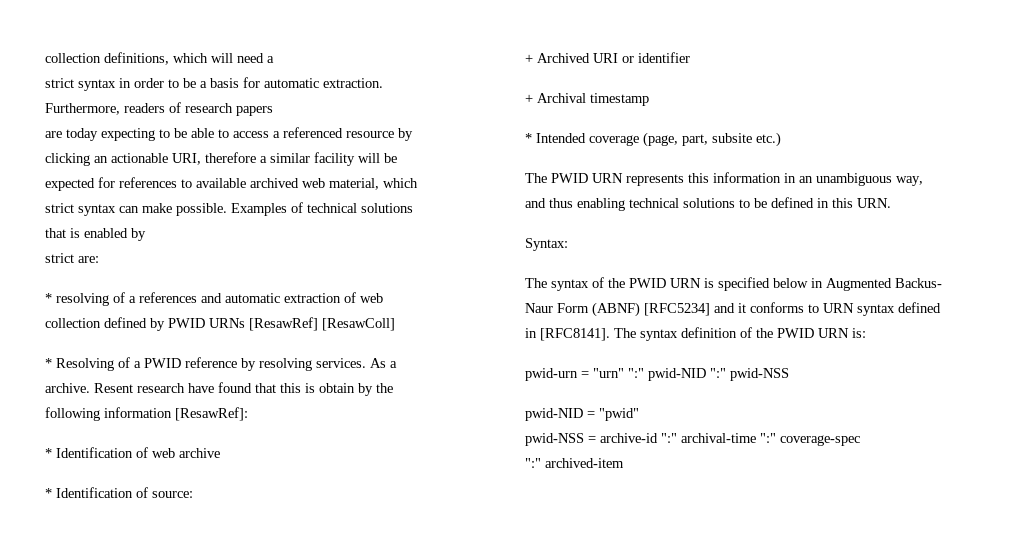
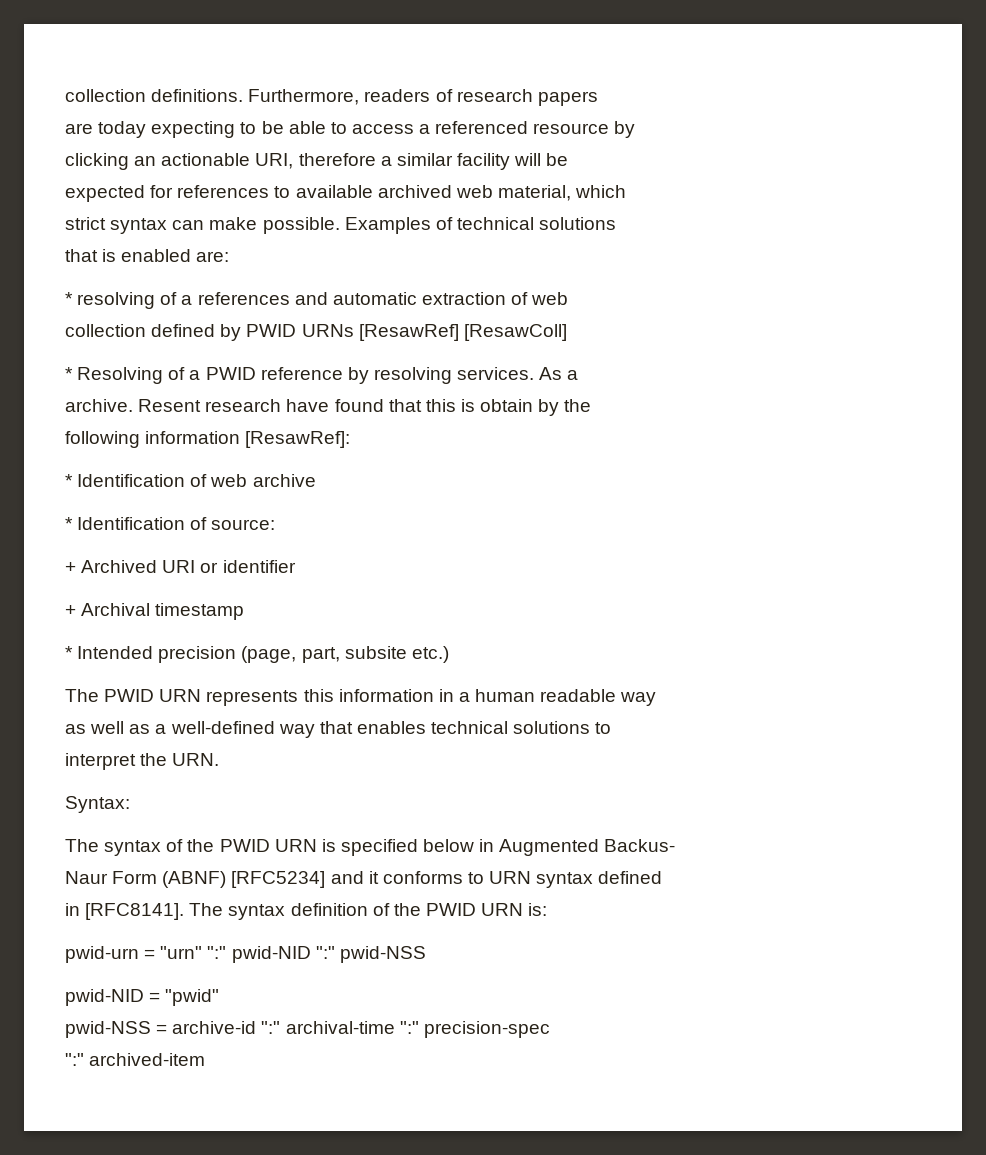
- collection definitions, which will need a
- strict syntax in order to be a basis for automatic extraction.
- Furthermore, readers of research papers
+ collection definitions. Furthermore, readers of research papers
- that is enabled by
- strict are:
+ that is enabled are:
- * Intended coverage (page, part, subsite etc.)
+ * Intended precision (page, part, subsite etc.)
- The PWID URN represents this information in an unambiguous way,
- and thus enabling technical solutions to be defined in this URN.
+ The PWID URN represents this information in a human readable way
+ as well as a well-defined way that enables technical solutions to
+ interpret the URN.
- pwid-NSS = archive-id ":" archival-time ":" coverage-spec
+ pwid-NSS = archive-id ":" archival-time ":" precision-spec

